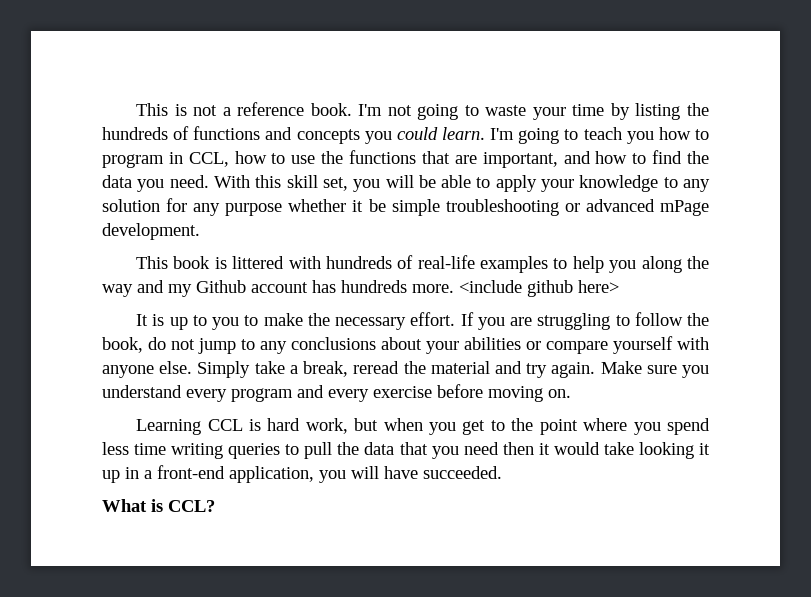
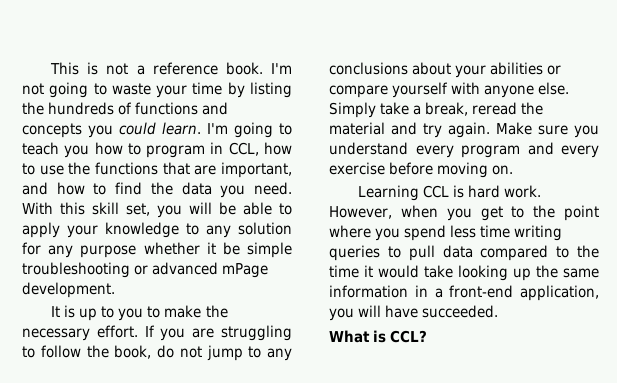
- This book is littered with hundreds of real-life examples to help you along the way and my Github account has hundreds more. <include github here>
- Learning CCL is hard work, but when you get to the point where you spend less time writing queries to pull the data that you need then it would take looking it up in a front-end application, you will have succeeded.
+ Learning CCL is hard work. However, when you get to the point where you spend less time writing queries to pull data compared to the time it would take looking up the same information in a front-end application, you will have succeeded.

